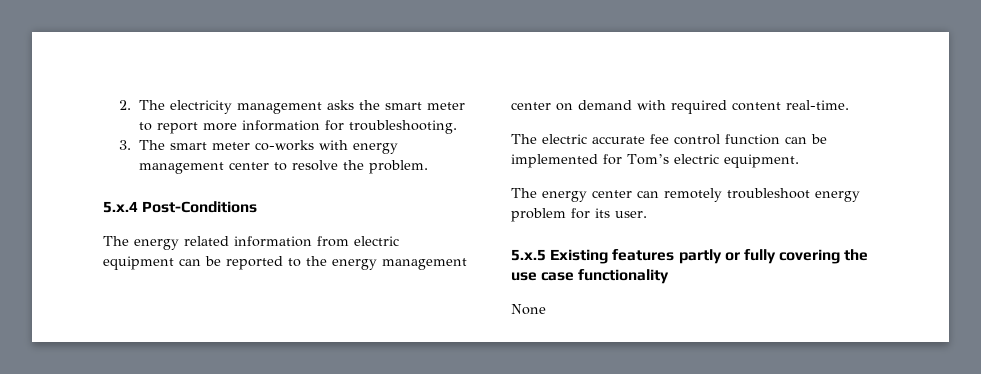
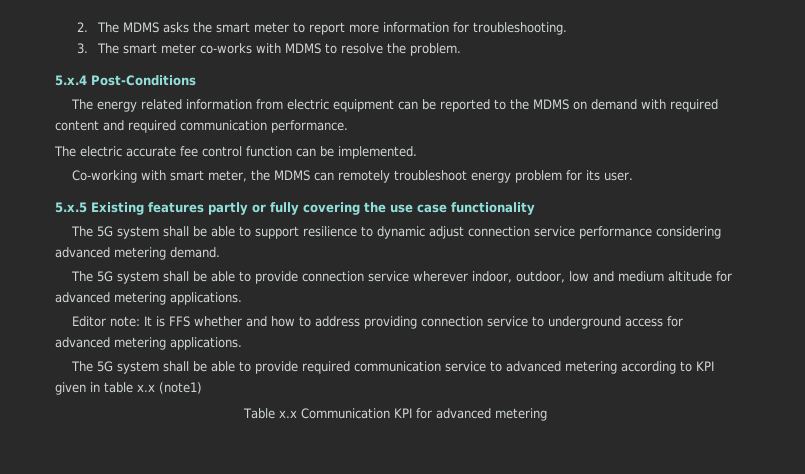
- 2. The electricity management asks the smart meter to report more information for troubleshooting.
+ 2. The MDMS asks the smart meter to report more information for troubleshooting.
- 3. The smart meter co-works with energy management center to resolve the problem.
+ 3. The smart meter co-works with MDMS to resolve the problem.
- The energy related information from electric equipment can be reported to the energy management center on demand with required content real-time.
+ The energy related information from electric equipment can be reported to the MDMS on demand with required content and required communication performance.
- The electric accurate fee control function can be implemented for Tom’s electric equipment.
- The energy center can remotely troubleshoot energy problem for its user.
+ The electric accurate fee control function can be implemented.
+ Co-working with smart meter, the MDMS can remotely troubleshoot energy problem for its user.
- None
+ The 5G system shall be able to support resilience to dynamic adjust connection service performance considering advanced metering demand.
+ The 5G system shall be able to provide connection service wherever indoor, outdoor, low and medium altitude for advanced metering applications.
+ Editor note: It is FFS whether and how to address providing connection service to underground access for advanced metering applications.
+ The 5G system shall be able to provide required communication service to advanced metering according to KPI given in table x.x (note1)
+ Table x.x Communication KPI for advanced metering

